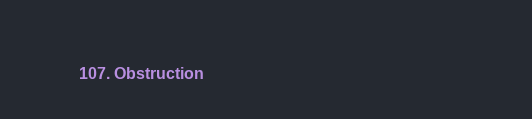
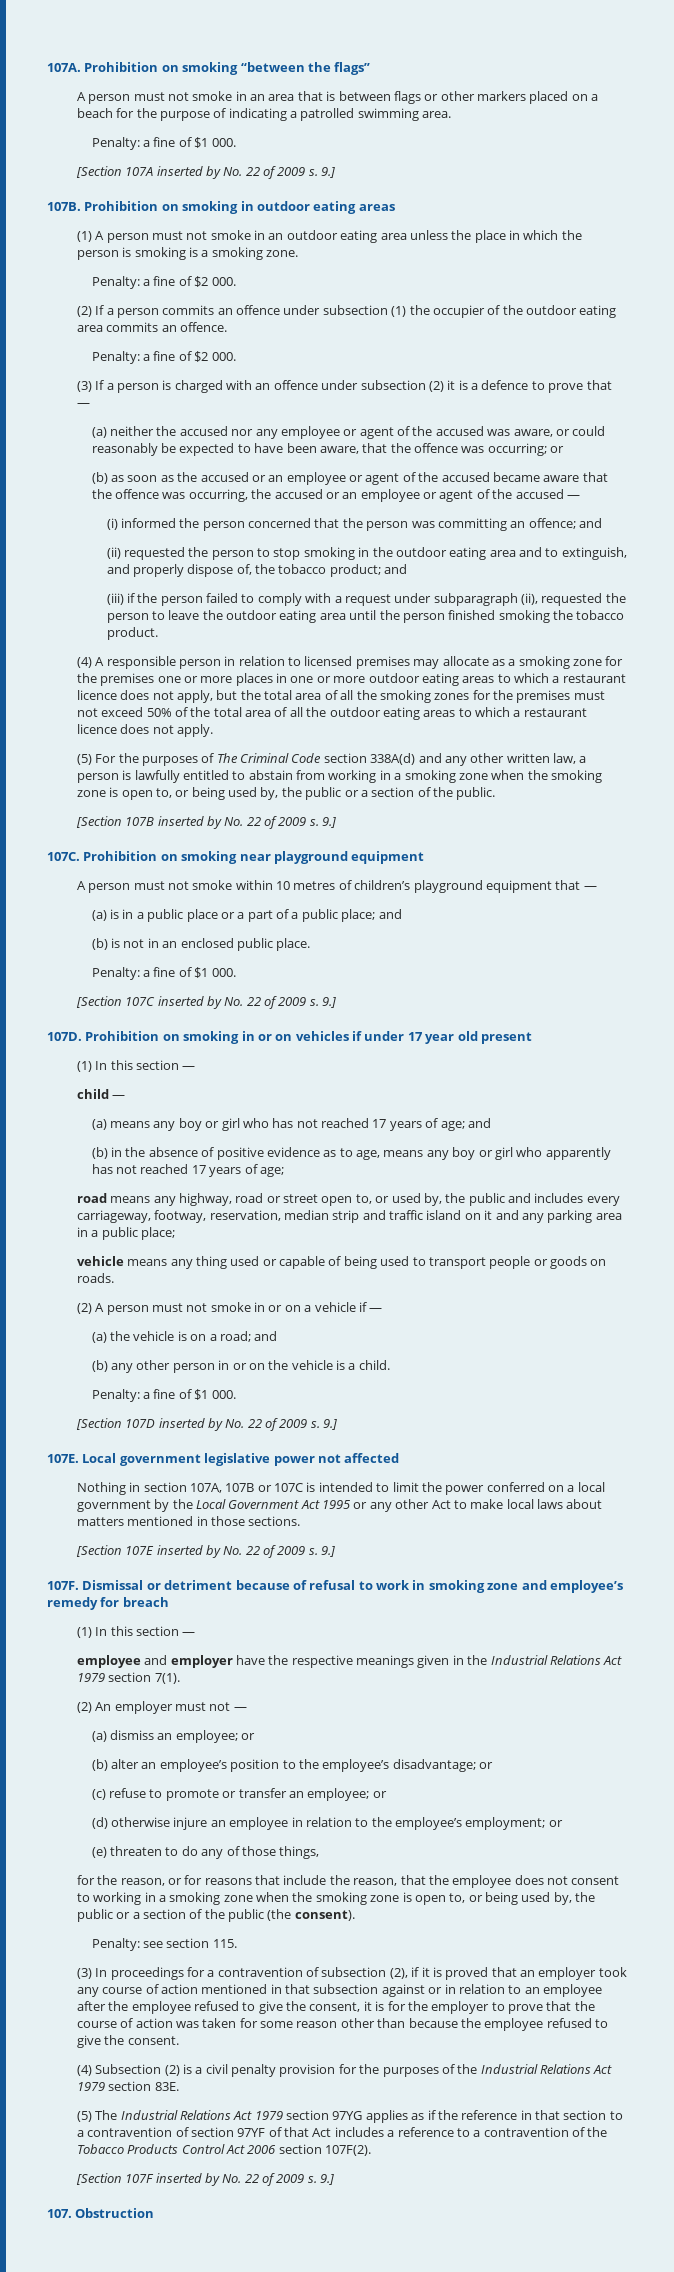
+ 107A. Prohibition on smoking “between the flags”
+ A person must not smoke in an area that is between flags or other markers placed on a beach for the purpose of indicating a patrolled swimming area.
+ Penalty: a fine of $1 000.
+ [Section 107A inserted by No. 22 of 2009 s. 9.]
+ 107B. Prohibition on smoking in outdoor eating areas
+ (1) A person must not smoke in an outdoor eating area unless the place in which the person is smoking is a smoking zone.
+ Penalty: a fine of $2 000.
+ (2) If a person commits an offence under subsection (1) the occupier of the outdoor eating area commits an offence.
+ Penalty: a fine of $2 000.
+ (3) If a person is charged with an offence under subsection (2) it is a defence to prove that —
+ (a) neither the accused nor any employee or agent of the accused was aware, or could reasonably be expected to have been aware, that the offence was occurring; or
+ (b) as soon as the accused or an employee or agent of the accused became aware that the offence was occurring, the accused or an employee or agent of the accused —
+ (i) informed the person concerned that the person was committing an offence; and
+ (ii) requested the person to stop smoking in the outdoor eating area and to extinguish, and properly dispose of, the tobacco product; and
+ (iii) if the person failed to comply with a request under subparagraph (ii), requested the person to leave the outdoor eating area until the person finished smoking the tobacco product.
+ (4) A responsible person in relation to licensed premises may allocate as a smoking zone for the premises one or more places in one or more outdoor eating areas to which a restaurant licence does not apply, but the total area of all the smoking zones for the premises must not exceed 50% of the total area of all the outdoor eating areas to which a restaurant licence does not apply.
+ (5) For the purposes of The Criminal Code section 338A(d) and any other written law, a person is lawfully entitled to abstain from working in a smoking zone when the smoking zone is open to, or being used by, the public or a section of the public.
+ [Section 107B inserted by No. 22 of 2009 s. 9.]
+ 107C. Prohibition on smoking near playground equipment
+ A person must not smoke within 10 metres of children’s playground equipment that —
+ (a) is in a public place or a part of a public place; and
+ (b) is not in an enclosed public place.
+ Penalty: a fine of $1 000.
+ [Section 107C inserted by No. 22 of 2009 s. 9.]
+ 107D. Prohibition on smoking in or on vehicles if under 17 year old present
+ (1) In this section —
+ child —
+ (a) means any boy or girl who has not reached 17 years of age; and
+ (b) in the absence of positive evidence as to age, means any boy or girl who apparently has not reached 17 years of age;
+ road means any highway, road or street open to, or used by, the public and includes every carriageway, footway, reservation, median strip and traffic island on it and any parking area in a public place;
+ vehicle means any thing used or capable of being used to transport people or goods on roads.
+ (2) A person must not smoke in or on a vehicle if —
+ (a) the vehicle is on a road; and
+ (b) any other person in or on the vehicle is a child.
+ Penalty: a fine of $1 000.
+ [Section 107D inserted by No. 22 of 2009 s. 9.]
+ 107E. Local government legislative power not affected
+ Nothing in section 107A, 107B or 107C is intended to limit the power conferred on a local government by the Local Government Act 1995 or any other Act to make local laws about matters mentioned in those sections.
+ [Section 107E inserted by No. 22 of 2009 s. 9.]
+ 107F. Dismissal or detriment because of refusal to work in smoking zone and employee’s remedy for breach
+ (1) In this section —
+ employee and employer have the respective meanings given in the Industrial Relations Act 1979 section 7(1).
+ (2) An employer must not —
+ (a) dismiss an employee; or
+ (b) alter an employee’s position to the employee’s disadvantage; or
+ (c) refuse to promote or transfer an employee; or
+ (d) otherwise injure an employee in relation to the employee’s employment; or
+ (e) threaten to do any of those things,
+ for the reason, or for reasons that include the reason, that the employee does not consent to working in a smoking zone when the smoking zone is open to, or being used by, the public or a section of the public (the consent).
+ Penalty: see section 115.
+ (3) In proceedings for a contravention of subsection (2), if it is proved that an employer took any course of action mentioned in that subsection against or in relation to an employee after the employee refused to give the consent, it is for the employer to prove that the course of action was taken for some reason other than because the employee refused to give the consent.
+ (4) Subsection (2) is a civil penalty provision for the purposes of the Industrial Relations Act 1979 section 83E.
+ (5) The Industrial Relations Act 1979 section 97YG applies as if the reference in that section to a contravention of section 97YF of that Act includes a reference to a contravention of the Tobacco Products Control Act 2006 section 107F(2).
+ [Section 107F inserted by No. 22 of 2009 s. 9.]

